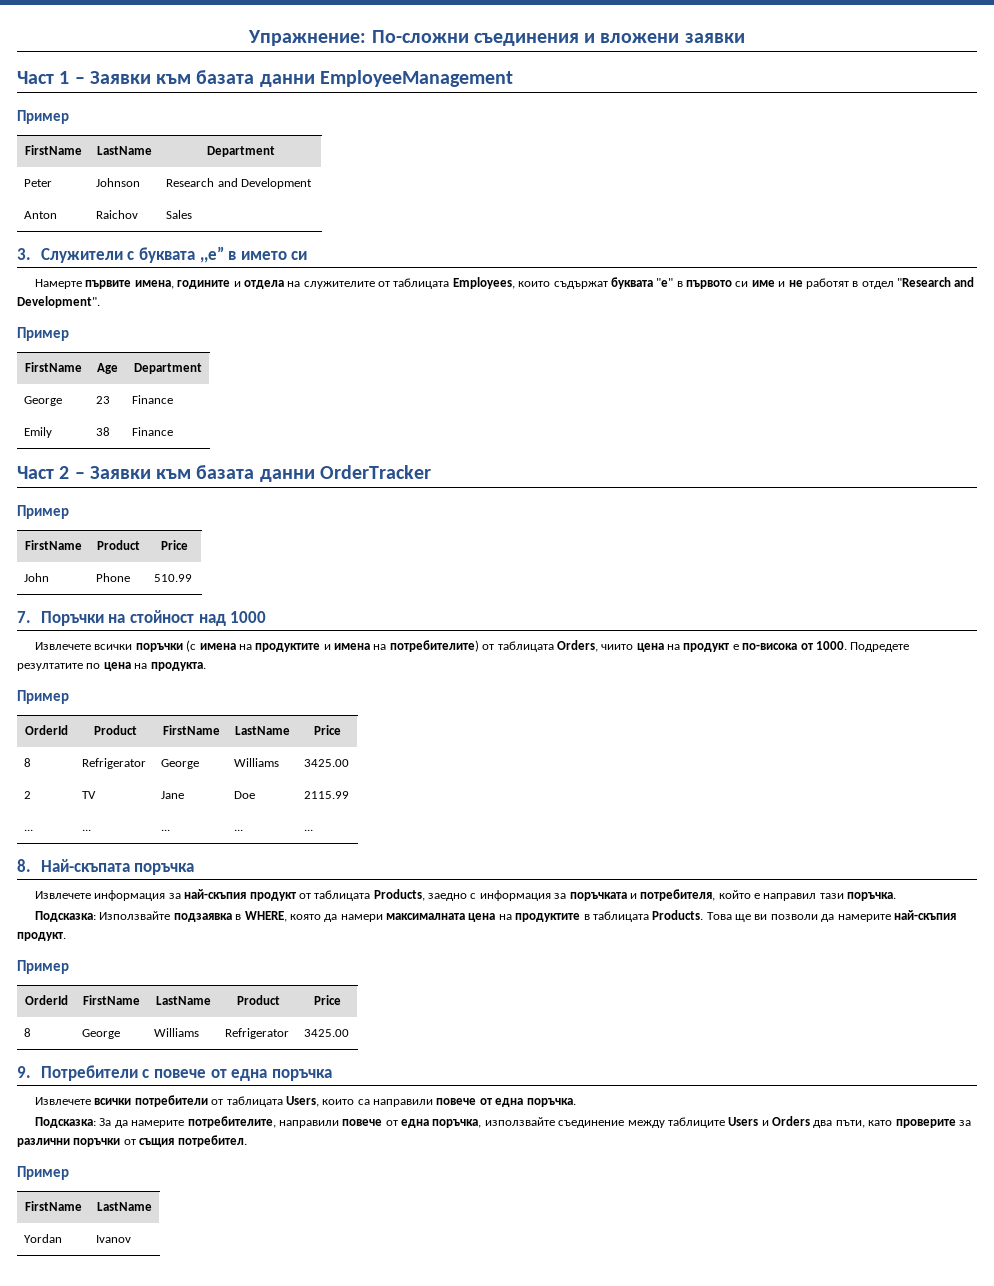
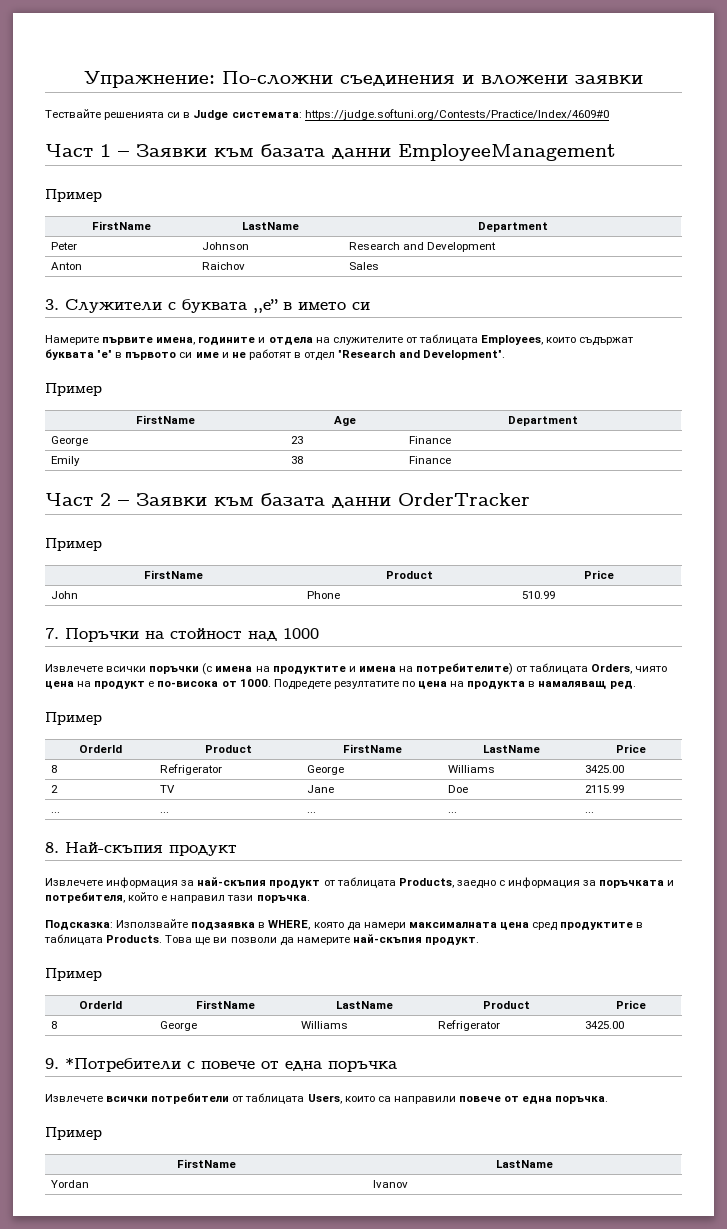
+ Тествайте решенията си в Judge системата: https://judge.softuni.org/Contests/Practice/Index/4609#0
- Намерте първите имена, годините и отдела на служителите от таблицата Employees, които съдържат буквата "e" в първото си име и не работят в отдел "Research and Development".
+ Намерите първите имена, годините и отдела на служителите от таблицата Employees, които съдържат буквата "e" в първото си име и не работят в отдел "Research and Development".
- Извлечете всички поръчки (с имена на продуктите и имена на потребителите) от таблицата Orders, чиито цена на продукт е по-висока от 1000.
+ Извлечете всички поръчки (с имена на продуктите и имена на потребителите) от таблицата Orders, чиято цена на продукт е по-висока от 1000.
- Подредете резултатите по цена на продукта.
+ Подредете резултатите по цена на продукта в намаляващ ред.
- 8. Най-скъпата поръчка
+ 8. Най-скъпия продукт
- Подсказка: Използвайте подзаявка в WHERE, която да намери максималната цена на продуктите в таблицата Products.
+ Подсказка: Използвайте подзаявка в WHERE, която да намери максималната цена сред продуктите в таблицата Products.
- 9. Потребители с повече от една поръчка
+ 9. *Потребители с повече от една поръчка
- Подсказка: За да намерите потребителите, направили повече от една поръчка, използвайте съединение между таблиците Users и Orders два пъти, като проверите за различни поръчки от същия потребител.

